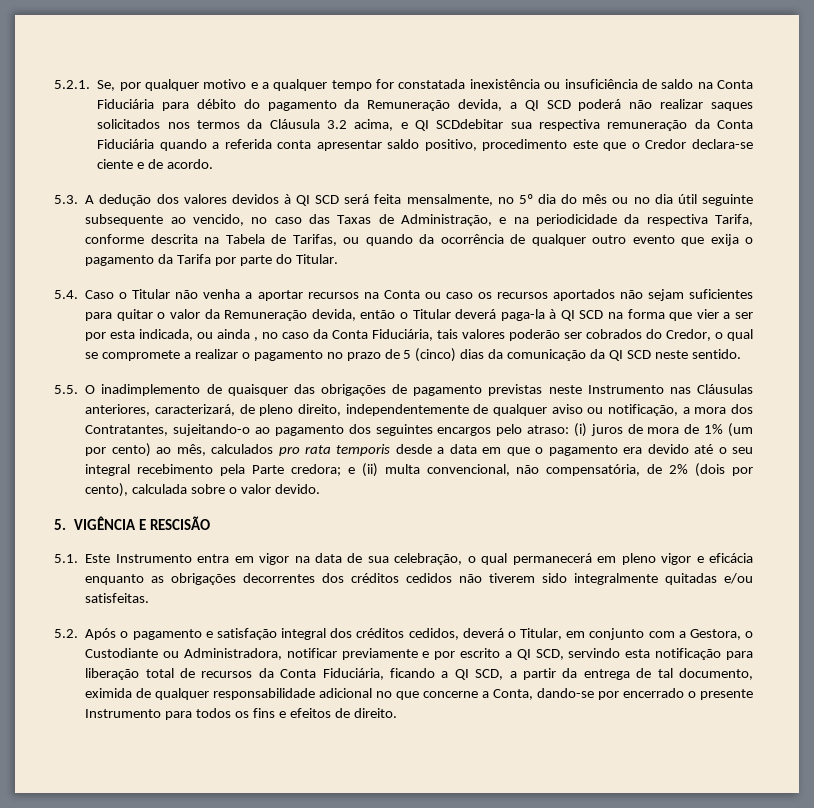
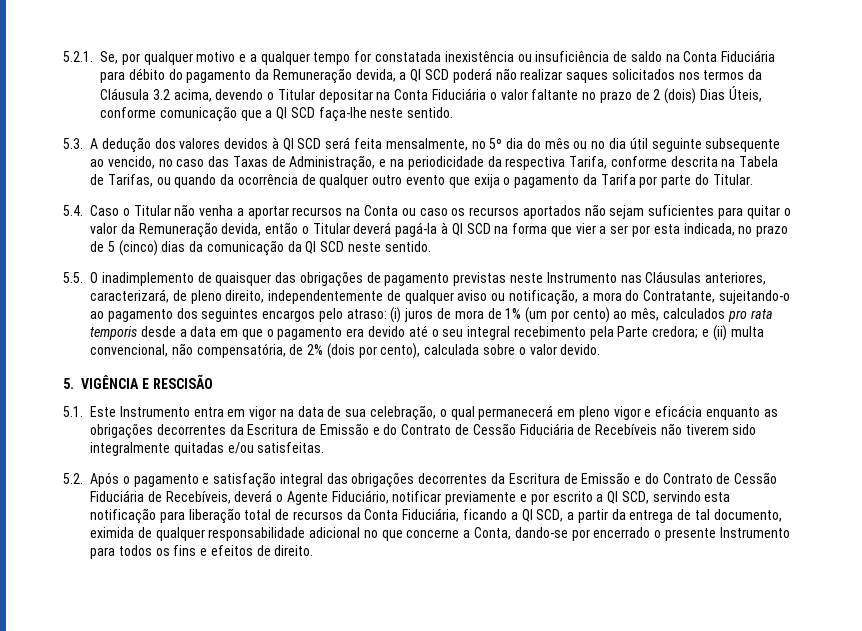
- 5.2.1. Se, por qualquer motivo e a qualquer tempo for constatada inexistência ou insuficiência de saldo na Conta Fiduciária para débito do pagamento da Remuneração devida, a QI SCD poderá não realizar saques solicitados nos termos da Cláusula 3.2 acima, e QI SCDdebitar sua respectiva remuneração da Conta Fiduciária quando a referida conta apresentar saldo positivo, procedimento este que o Credor declara-se ciente e de acordo.
+ 5.2.1. Se, por qualquer motivo e a qualquer tempo for constatada inexistência ou insuficiência de saldo na Conta Fiduciária para débito do pagamento da Remuneração devida, a QI SCD poderá não realizar saques solicitados nos termos da Cláusula 3.2 acima, devendo o Titular depositar na Conta Fiduciária o valor faltante no prazo de 2 (dois) Dias Úteis, conforme comunicação que a QI SCD faça-lhe neste sentido.
- 5.4. Caso o Titular não venha a aportar recursos na Conta ou caso os recursos aportados não sejam suficientes para quitar o valor da Remuneração devida, então o Titular deverá paga-la à QI SCD na forma que vier a ser por esta indicada, ou ainda , no caso da Conta Fiduciária, tais valores poderão ser cobrados do Credor, o qual se compromete a realizar o pagamento no prazo de 5 (cinco) dias da comunicação da QI SCD neste sentido.
+ 5.4. Caso o Titular não venha a aportar recursos na Conta ou caso os recursos aportados não sejam suficientes para quitar o valor da Remuneração devida, então o Titular deverá pagá-la à QI SCD na forma que vier a ser por esta indicada, no prazo de 5 (cinco) dias da comunicação da QI SCD neste sentido.
- 5.5. O inadimplemento de quaisquer das obrigações de pagamento previstas neste Instrumento nas Cláusulas anteriores, caracterizará, de pleno direito, independentemente de qualquer aviso ou notificação, a mora dos Contratantes, sujeitando-o ao pagamento dos seguintes encargos pelo atraso:
+ 5.5. O inadimplemento de quaisquer das obrigações de pagamento previstas neste Instrumento nas Cláusulas anteriores, caracterizará, de pleno direito, independentemente de qualquer aviso ou notificação, a mora do Contratante, sujeitando-o ao pagamento dos seguintes encargos pelo atraso:
- 5.1. Este Instrumento entra em vigor na data de sua celebração, o qual permanecerá em pleno vigor e eficácia enquanto as obrigações decorrentes dos créditos cedidos não tiverem sido integralmente quitadas e/ou satisfeitas.
+ 5.1. Este Instrumento entra em vigor na data de sua celebração, o qual permanecerá em pleno vigor e eficácia enquanto as obrigações decorrentes da Escritura de Emissão e do Contrato de Cessão Fiduciária de Recebíveis não tiverem sido integralmente quitadas e/ou satisfeitas.
- 5.2. Após o pagamento e satisfação integral dos créditos cedidos, deverá o Titular, em conjunto com a Gestora, o Custodiante ou Administradora, notificar previamente e por escrito a QI SCD, servindo esta notificação para liberação total de recursos da Conta Fiduciária, ficando a QI SCD, a partir da entrega de tal documento, eximida de qualquer responsabilidade adicional no que concerne a Conta, dando-se por encerrado o presente Instrumento para todos os fins e efeitos de direito.
+ 5.2. Após o pagamento e satisfação integral das obrigações decorrentes da Escritura de Emissão e do Contrato de Cessão Fiduciária de Recebíveis, deverá o Agente Fiduciário, notificar previamente e por escrito a QI SCD, servindo esta notificação para liberação total de recursos da Conta Fiduciária, ficando a QI SCD, a partir da entrega de tal documento, eximida de qualquer responsabilidade adicional no que concerne a Conta, dando-se por encerrado o presente Instrumento para todos os fins e efeitos de direito.

